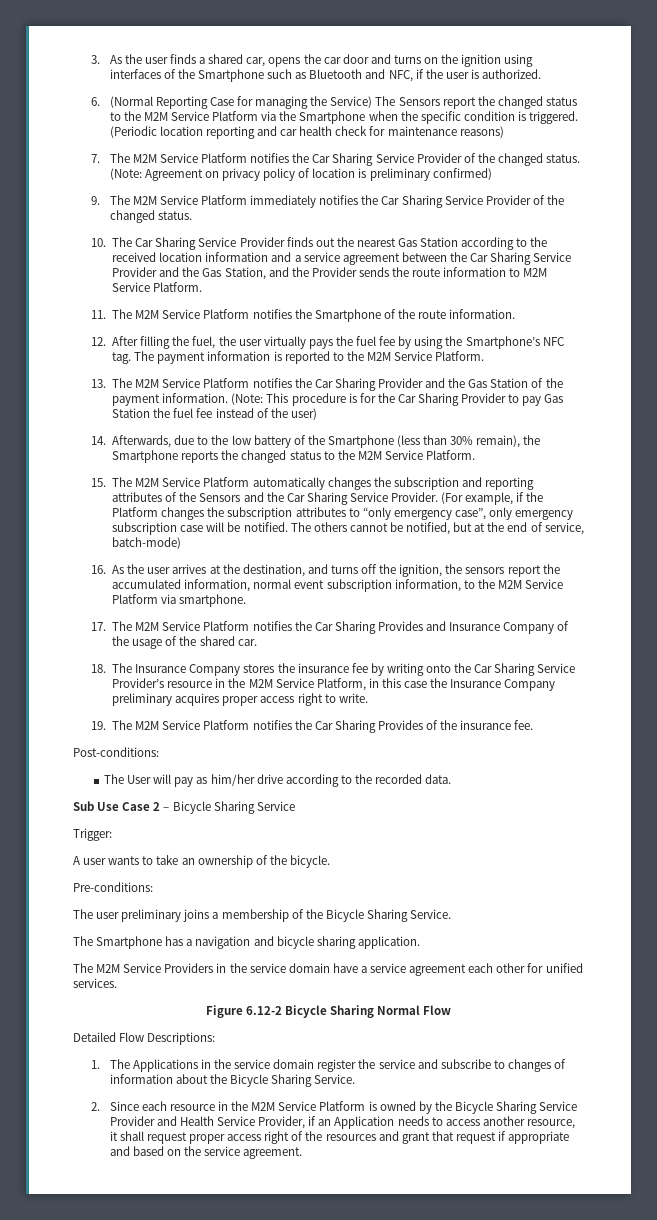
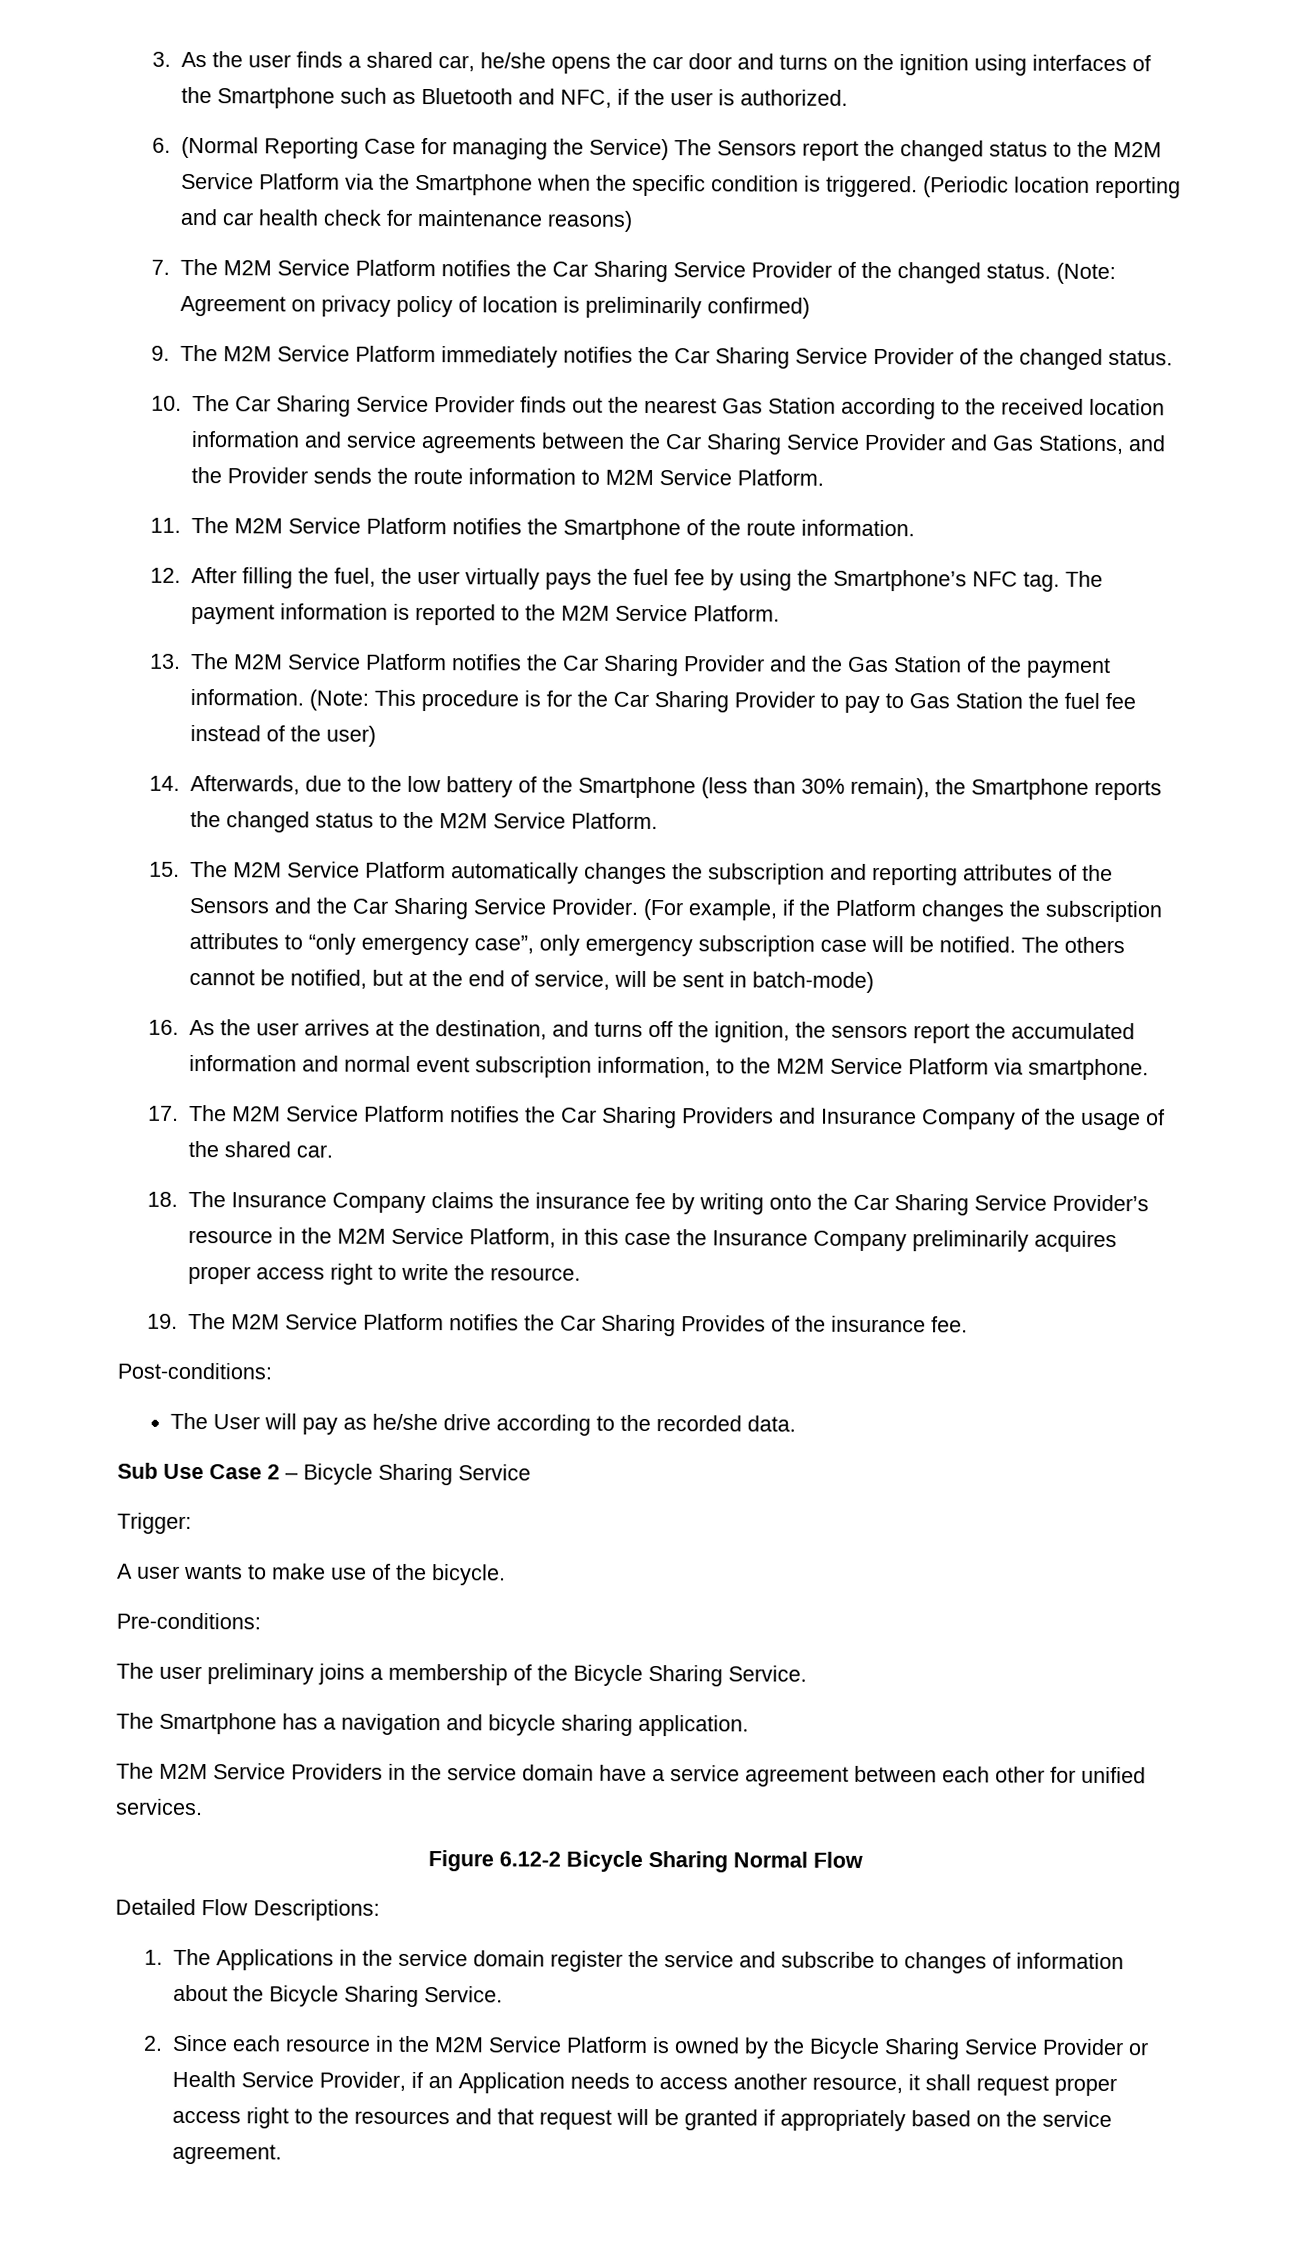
- 3. As the user finds a shared car, opens the car door and turns on the ignition using interfaces of the Smartphone such as Bluetooth and NFC, if the user is authorized.
+ 3. As the user finds a shared car, he/she opens the car door and turns on the ignition using interfaces of the Smartphone such as Bluetooth and NFC, if the user is authorized.
- (Note: Agreement on privacy policy of location is preliminary confirmed)
+ (Note: Agreement on privacy policy of location is preliminarily confirmed)
- 10. The Car Sharing Service Provider finds out the nearest Gas Station according to the received location information and a service agreement between the Car Sharing Service Provider and the Gas Station, and the Provider sends the route information to M2M Service Platform.
+ 10. The Car Sharing Service Provider finds out the nearest Gas Station according to the received location information and service agreements between the Car Sharing Service Provider and Gas Stations, and the Provider sends the route information to M2M Service Platform.
- (Note: This procedure is for the Car Sharing Provider to pay Gas Station the fuel fee instead of the user)
+ (Note: This procedure is for the Car Sharing Provider to pay to Gas Station the fuel fee instead of the user)
- The others cannot be notified, but at the end of service, batch-mode)
+ The others cannot be notified, but at the end of service, will be sent in batch-mode)
- 16. As the user arrives at the destination, and turns off the ignition, the sensors report the accumulated information, normal event subscription information, to the M2M Service Platform via smartphone.
+ 16. As the user arrives at the destination, and turns off the ignition, the sensors report the accumulated information and normal event subscription information, to the M2M Service Platform via smartphone.
- 17. The M2M Service Platform notifies the Car Sharing Provides and Insurance Company of the usage of the shared car.
+ 17. The M2M Service Platform notifies the Car Sharing Providers and Insurance Company of the usage of the shared car.
- 18. The Insurance Company stores the insurance fee by writing onto the Car Sharing Service Provider’s resource in the M2M Service Platform, in this case the Insurance Company preliminary acquires proper access right to write.
+ 18. The Insurance Company claims the insurance fee by writing onto the Car Sharing Service Provider’s resource in the M2M Service Platform, in this case the Insurance Company preliminarily acquires proper access right to write the resource.
- The User will pay as him/her drive according to the recorded data.
+ The User will pay as he/she drive according to the recorded data.
- A user wants to take an ownership of the bicycle.
+ A user wants to make use of the bicycle.
- The M2M Service Providers in the service domain have a service agreement each other for unified services.
+ The M2M Service Providers in the service domain have a service agreement between each other for unified services.
- 2. Since each resource in the M2M Service Platform is owned by the Bicycle Sharing Service Provider and Health Service Provider, if an Application needs to access another resource, it shall request proper access right of the resources and grant that request if appropriate and based on the service agreement.
+ 2. Since each resource in the M2M Service Platform is owned by the Bicycle Sharing Service Provider or Health Service Provider, if an Application needs to access another resource, it shall request proper access right to the resources and that request will be granted if appropriately based on the service agreement.

